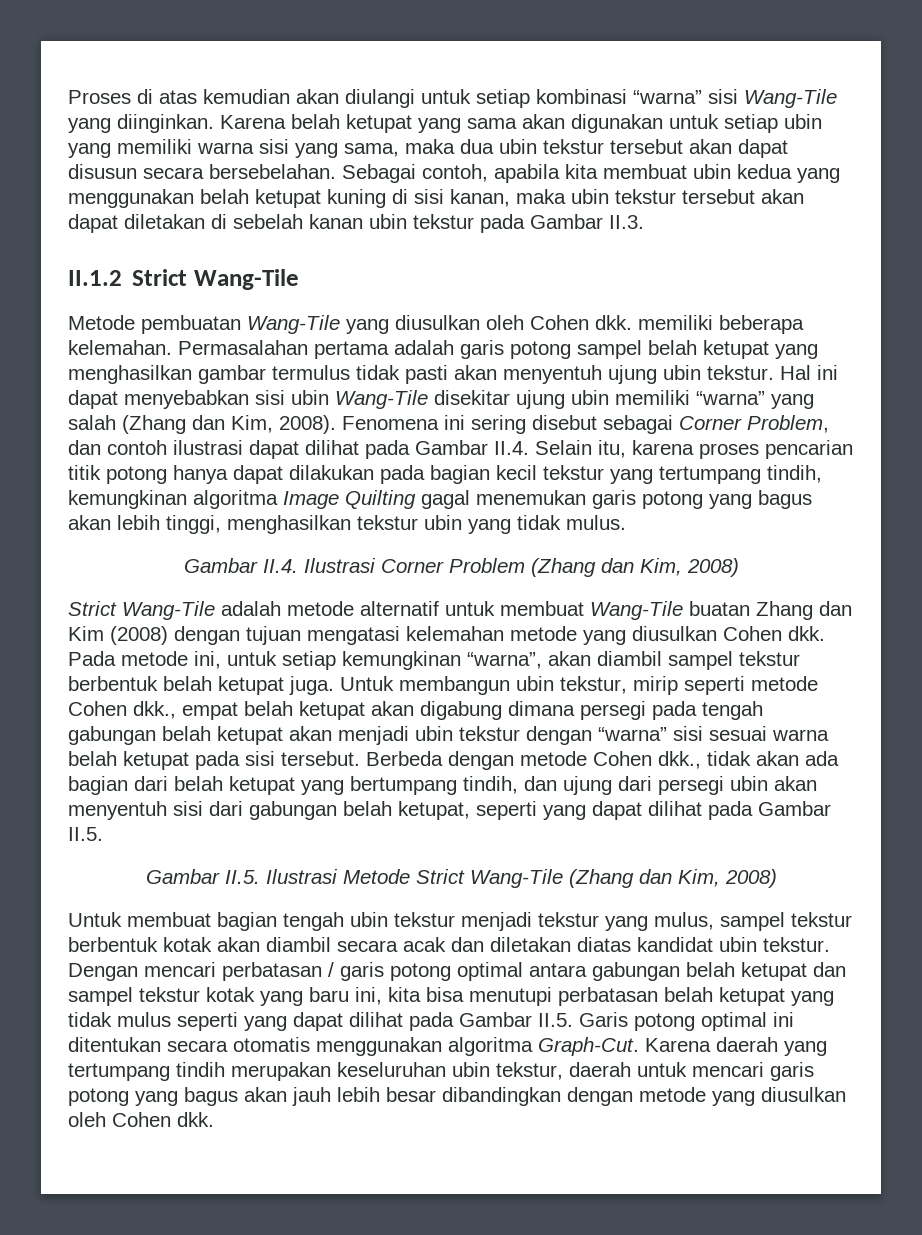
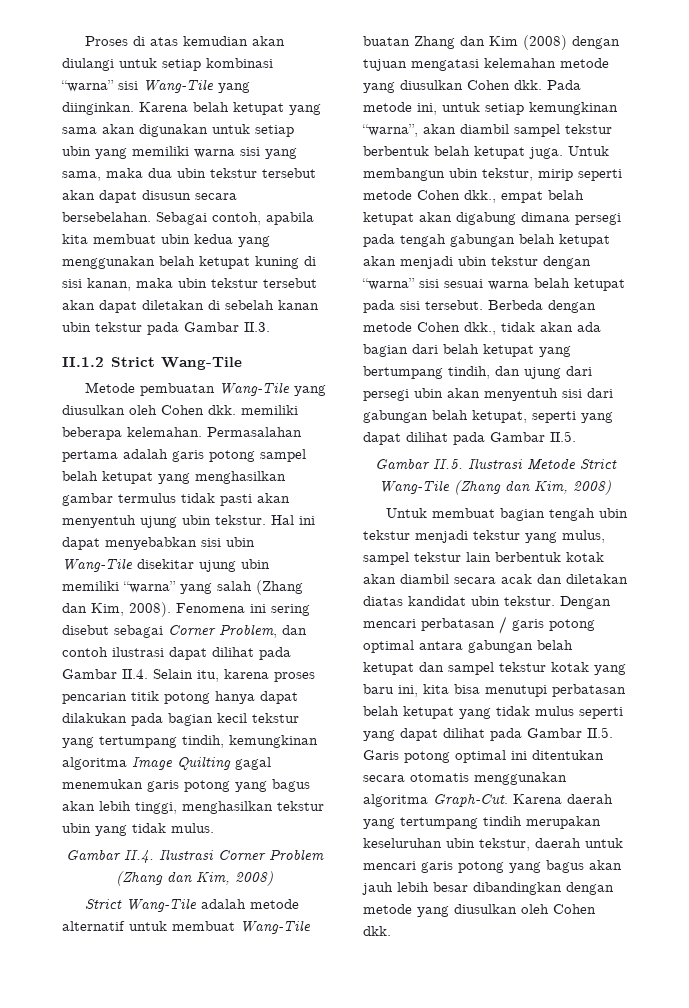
- Untuk membuat bagian tengah ubin tekstur menjadi tekstur yang mulus, sampel tekstur berbentuk kotak akan diambil secara acak dan diletakan diatas kandidat ubin tekstur.
+ Untuk membuat bagian tengah ubin tekstur menjadi tekstur yang mulus, sampel tekstur lain berbentuk kotak akan diambil secara acak dan diletakan diatas kandidat ubin tekstur.

